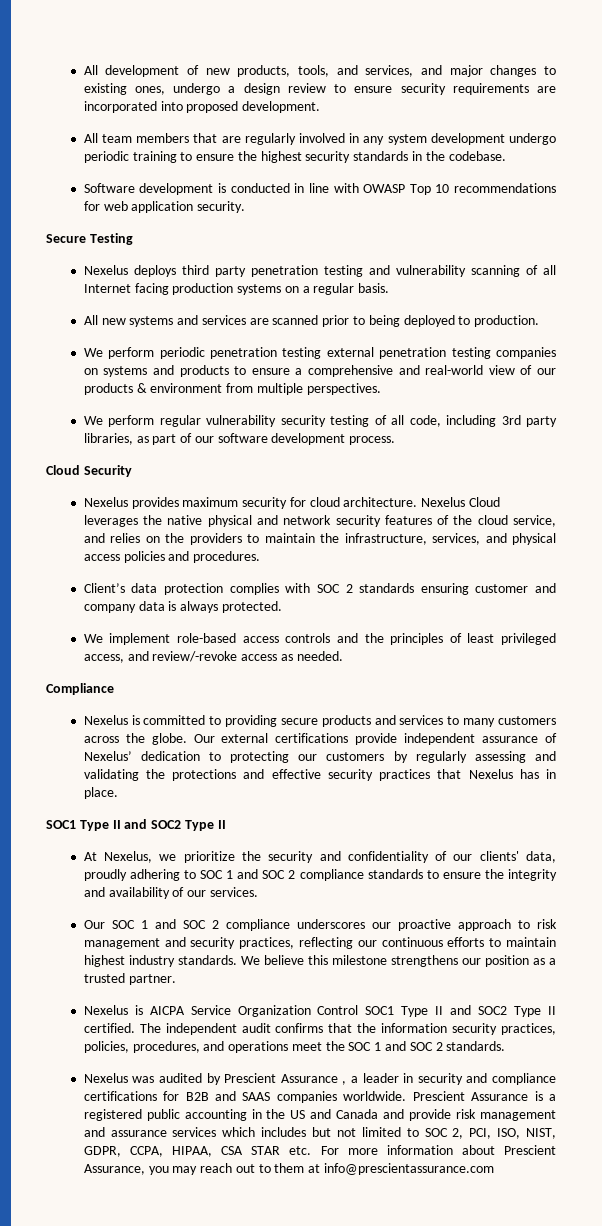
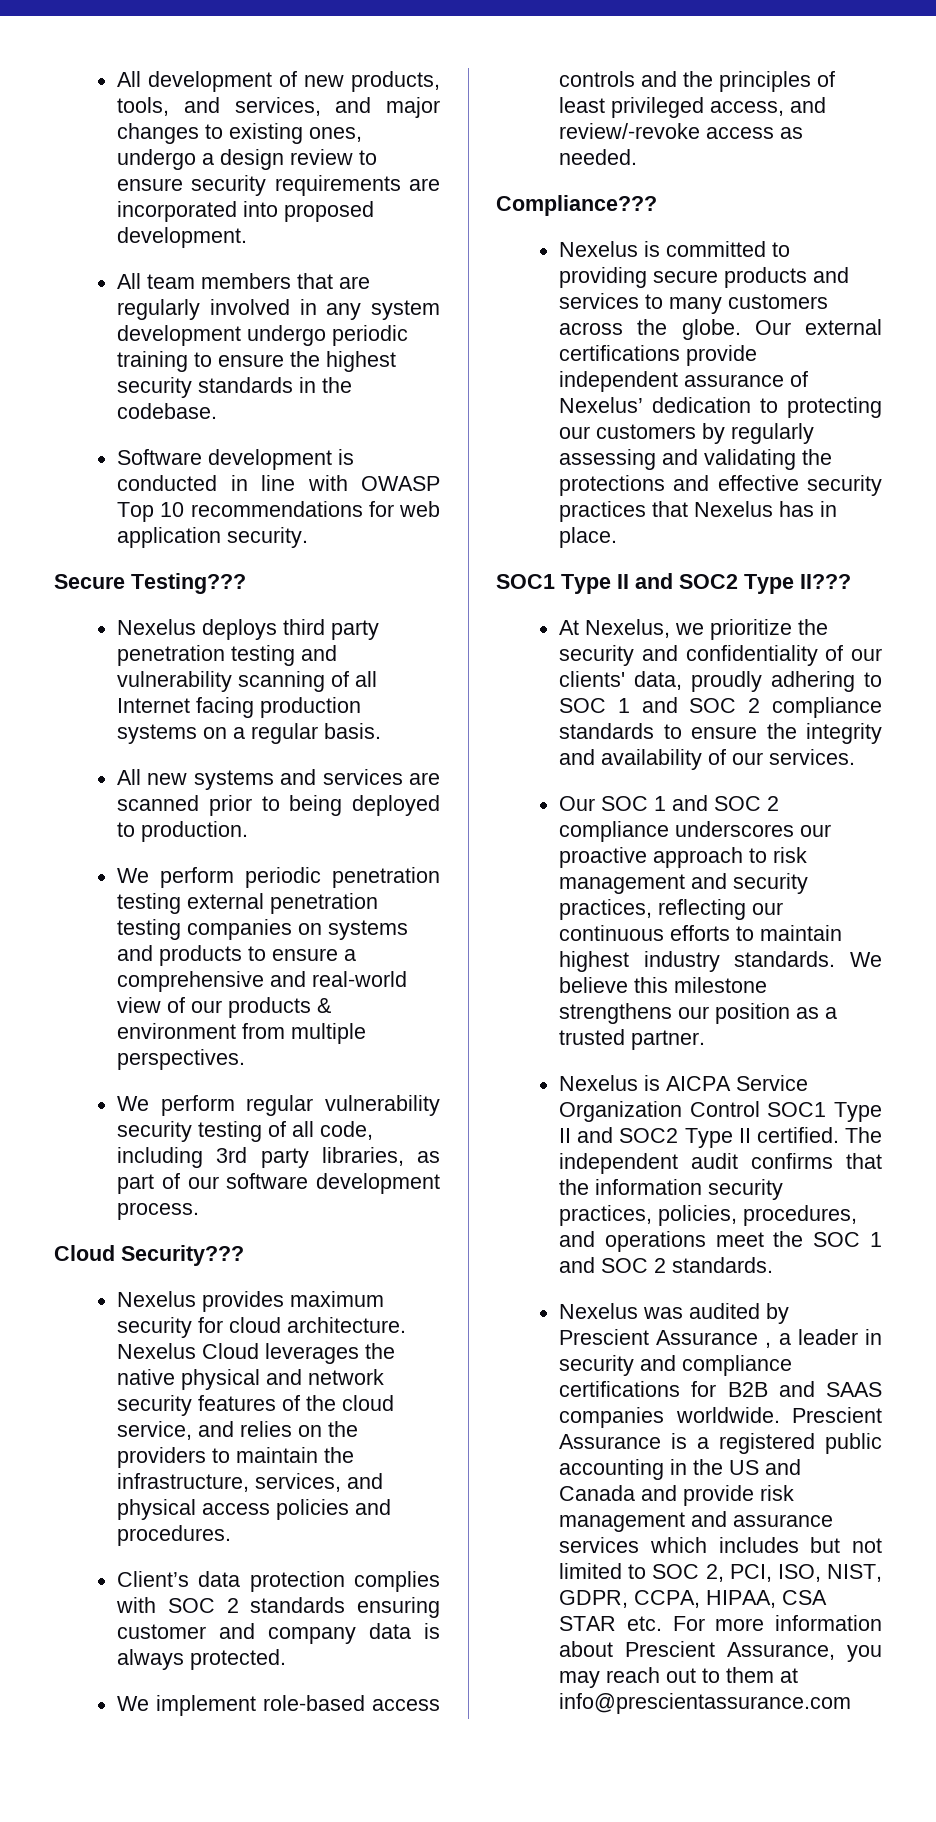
- Secure Testing
+ Secure Testing???
- Cloud Security
+ Cloud Security???
- Compliance
+ Compliance???
  Our external certifications provide independent assurance of Nexelus’ dedication to protecting our customers by regularly assessing and validating the protections and effective security practices that Nexelus has in place.
- SOC1 Type II and SOC2 Type II
+ SOC1 Type II and SOC2 Type II???

